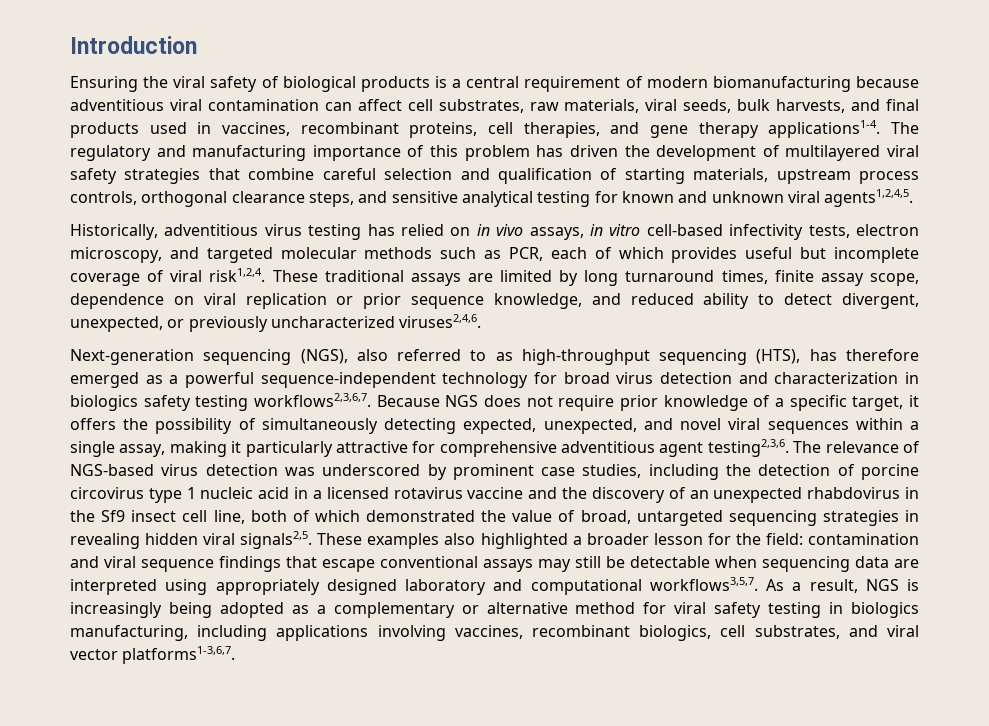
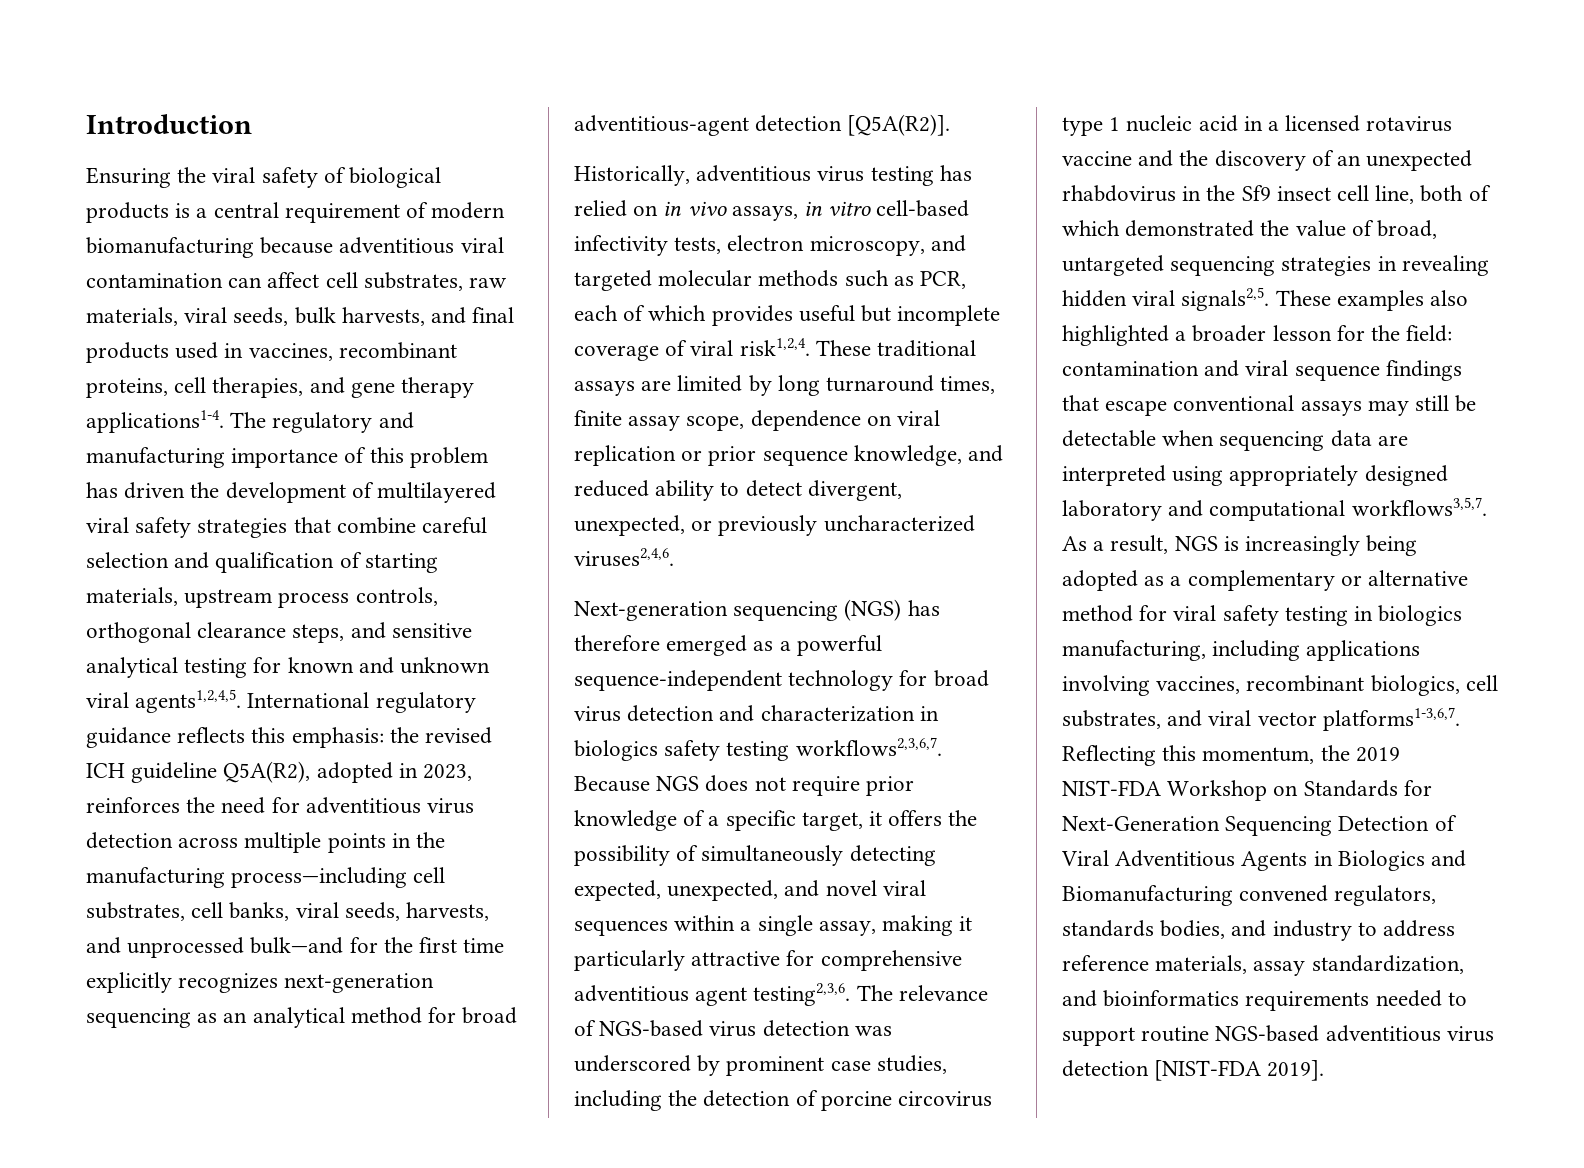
+ International regulatory guidance reflects this emphasis: the revised ICH guideline Q5A(R2), adopted in 2023, reinforces the need for adventitious virus detection across multiple points in the manufacturing process—including cell substrates, cell banks, viral seeds, harvests, and unprocessed bulk—and for the first time explicitly recognizes next-generation sequencing as an analytical method for broad adventitious-agent detection [Q5A(R2)].
- Next-generation sequencing (NGS), also referred to as high-throughput sequencing (HTS), has therefore emerged as a powerful sequence-independent technology for broad virus detection and characterization in biologics safety testing workflows2,3,6,7.
+ Next-generation sequencing (NGS) has therefore emerged as a powerful sequence-independent technology for broad virus detection and characterization in biologics safety testing workflows2,3,6,7.
+ Reflecting this momentum, the 2019 NIST-FDA Workshop on Standards for Next-Generation Sequencing Detection of Viral Adventitious Agents in Biologics and Biomanufacturing convened regulators, standards bodies, and industry to address reference materials, assay standardization, and bioinformatics requirements needed to support routine NGS-based adventitious virus detection [NIST-FDA 2019].

